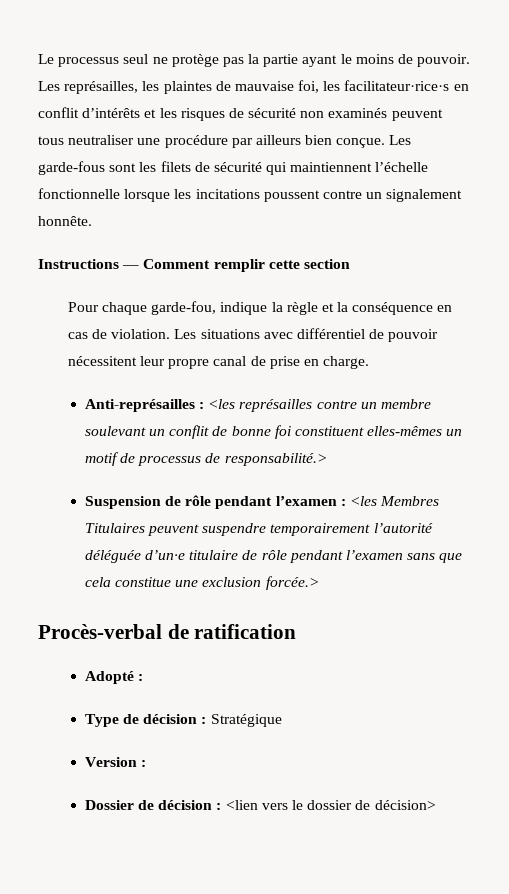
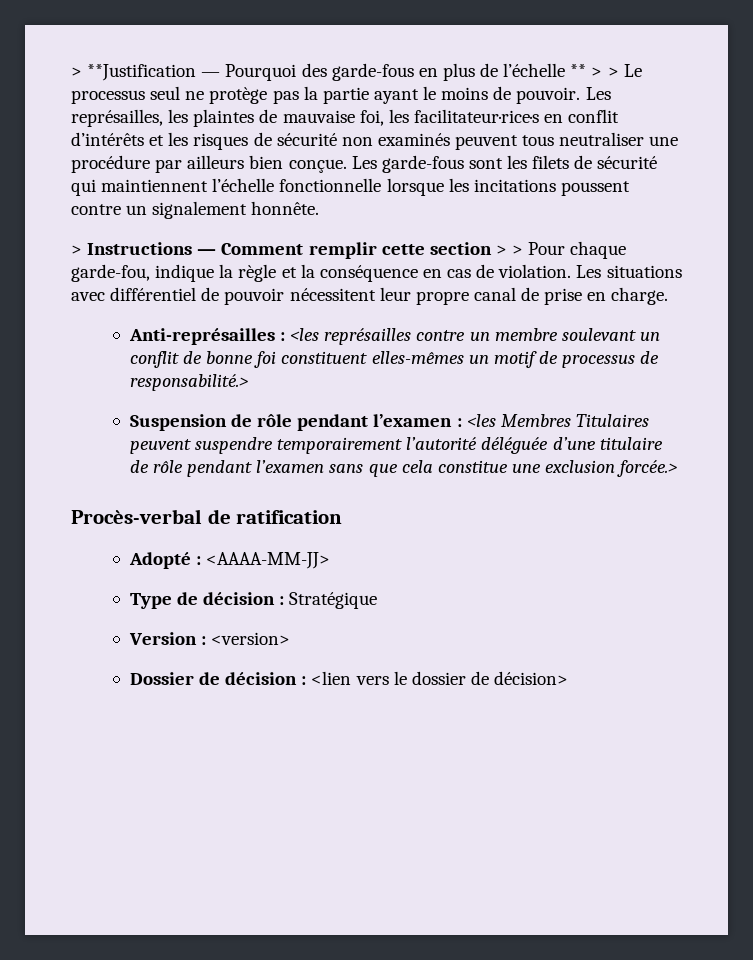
- Le processus seul ne protège pas la partie ayant le moins de pouvoir.
+ > **Justification — Pourquoi des garde-fous en plus de l’échelle ** > > Le processus seul ne protège pas la partie ayant le moins de pouvoir.
- Instructions — Comment remplir cette section
- Pour chaque garde-fou, indique la règle et la conséquence en cas de violation.
+ > Instructions — Comment remplir cette section > > Pour chaque garde-fou, indique la règle et la conséquence en cas de violation.
- Adopté :
+ Adopté : <AAAA-MM-JJ>
- Version :
+ Version : <version>

